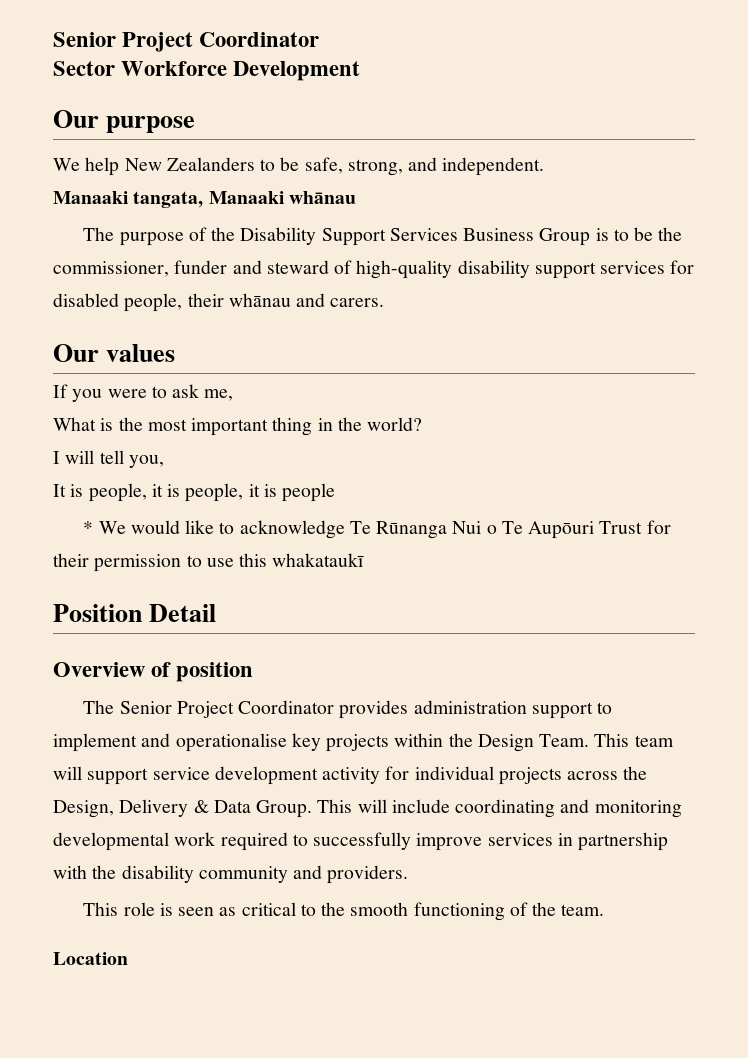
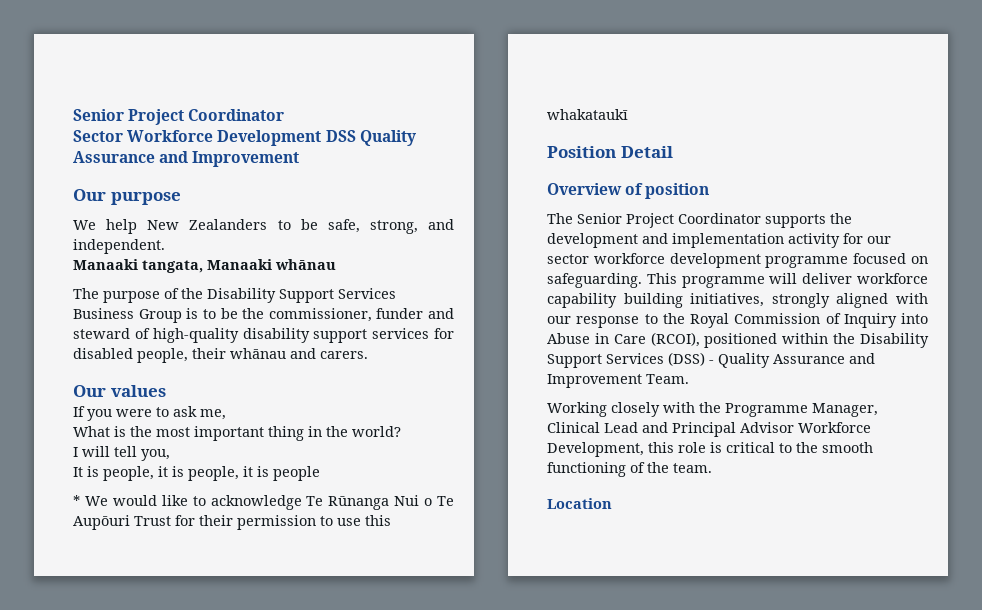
- Sector Workforce Development
+ Sector Workforce Development DSS Quality Assurance and Improvement
- The Senior Project Coordinator provides administration support to implement and operationalise key projects within the Design Team. This team will support service development activity for individual projects across the Design, Delivery & Data Group. This will include coordinating and monitoring developmental work required to successfully improve services in partnership with the disability community and providers.
- This role is seen as critical to the smooth functioning of the team.
+ The Senior Project Coordinator supports the development and implementation activity for our sector workforce development programme focused on safeguarding. This programme will deliver workforce capability building initiatives, strongly aligned with our response to the Royal Commission of Inquiry into Abuse in Care (RCOI), positioned within the Disability Support Services (DSS) - Quality Assurance and Improvement Team.
+ Working closely with the Programme Manager, Clinical Lead and Principal Advisor Workforce Development, this role is critical to the smooth functioning of the team.

